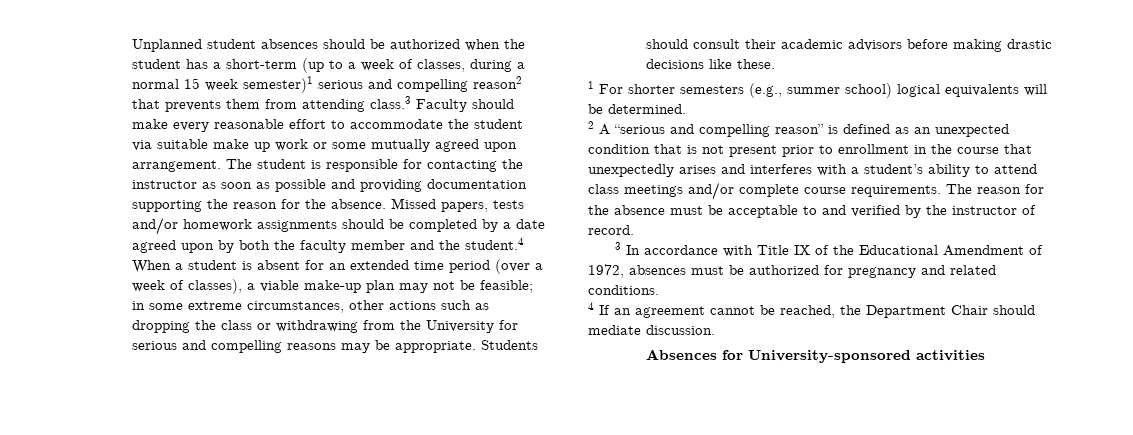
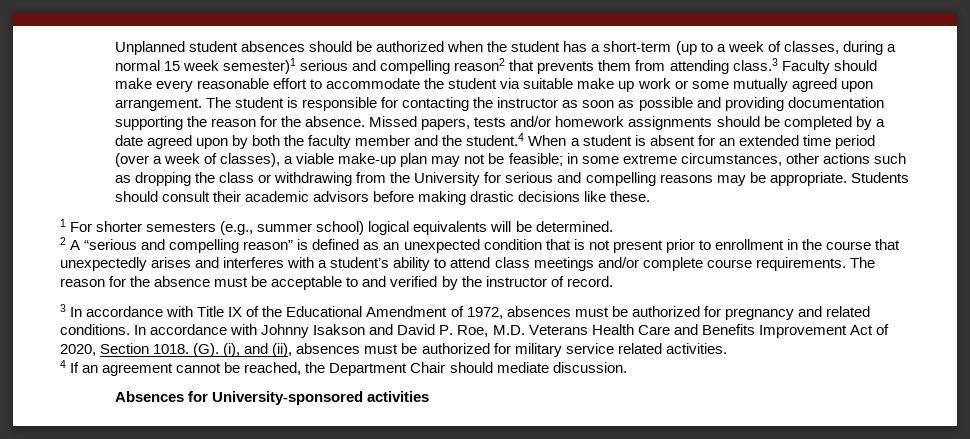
+ In accordance with Johnny Isakson and David P. Roe, M.D. Veterans Health Care and Benefits Improvement Act of 2020, Section 1018. (G). (i), and (ii), absences must be authorized for military service related activities.

